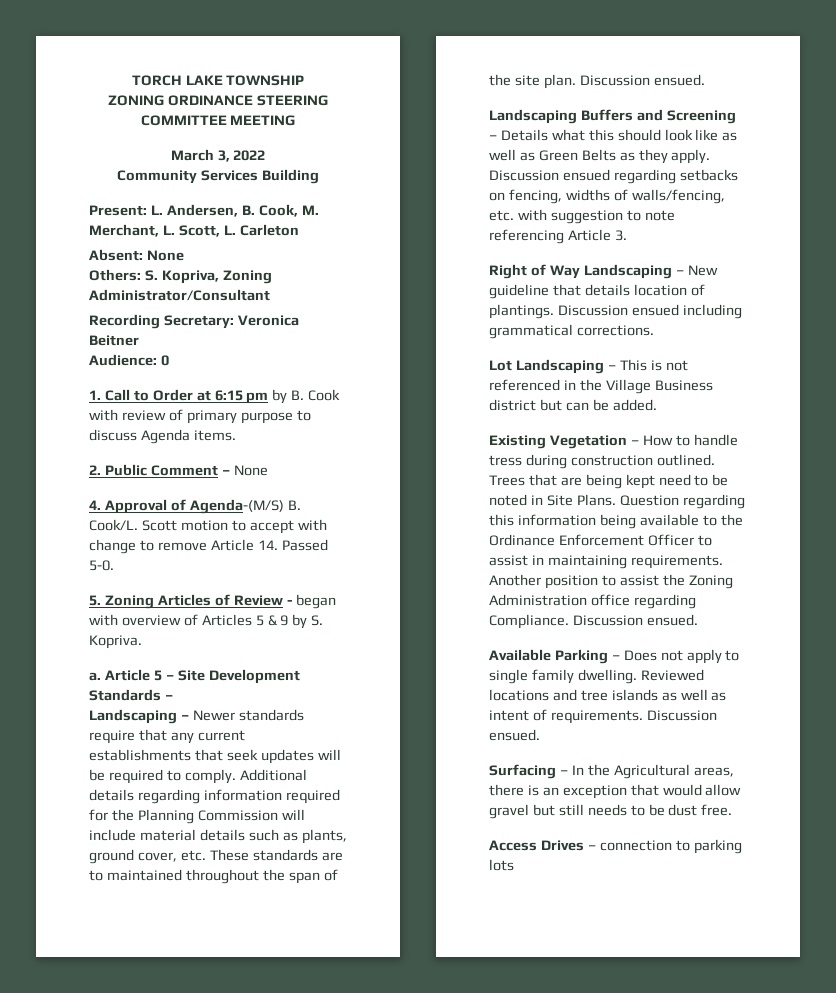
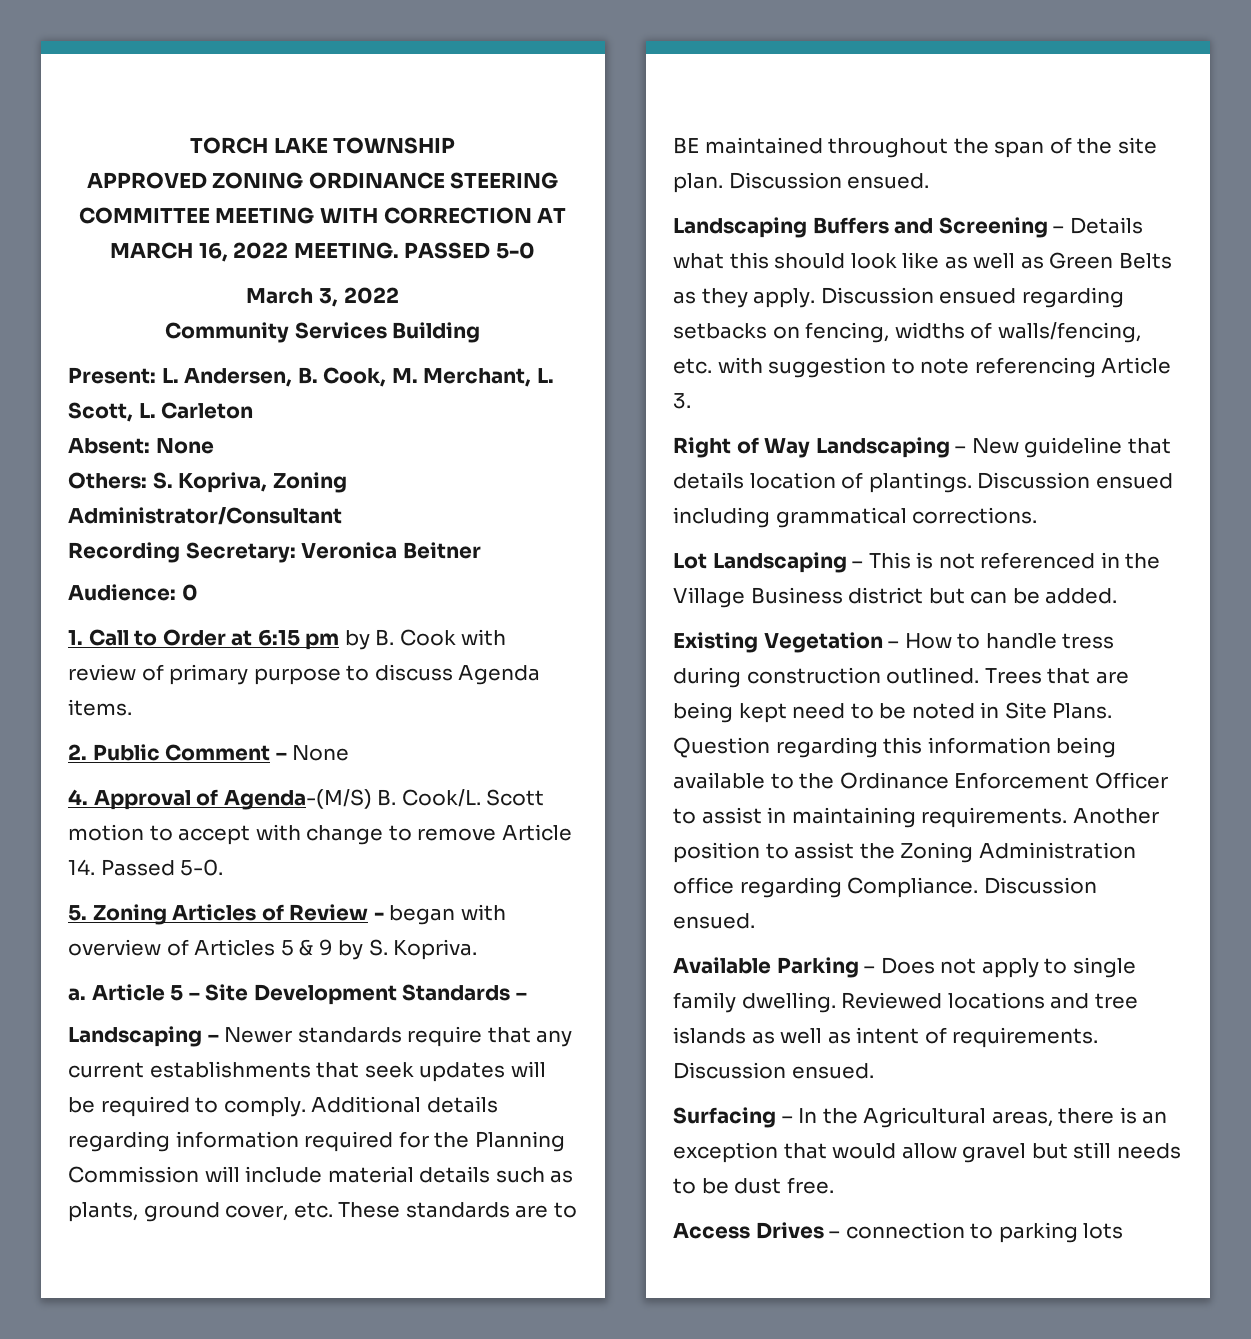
- ZONING ORDINANCE STEERING COMMITTEE MEETING
+ APPROVED ZONING ORDINANCE STEERING COMMITTEE MEETING WITH CORRECTION AT MARCH 16, 2022 MEETING. PASSED 5-0
- Additional details regarding information required for the Planning Commission will include material details such as plants, ground cover, etc. These standards are to maintained throughout the span of the site plan.
+ Additional details regarding information required for the Planning Commission will include material details such as plants, ground cover, etc. These standards are to BE maintained throughout the span of the site plan.

